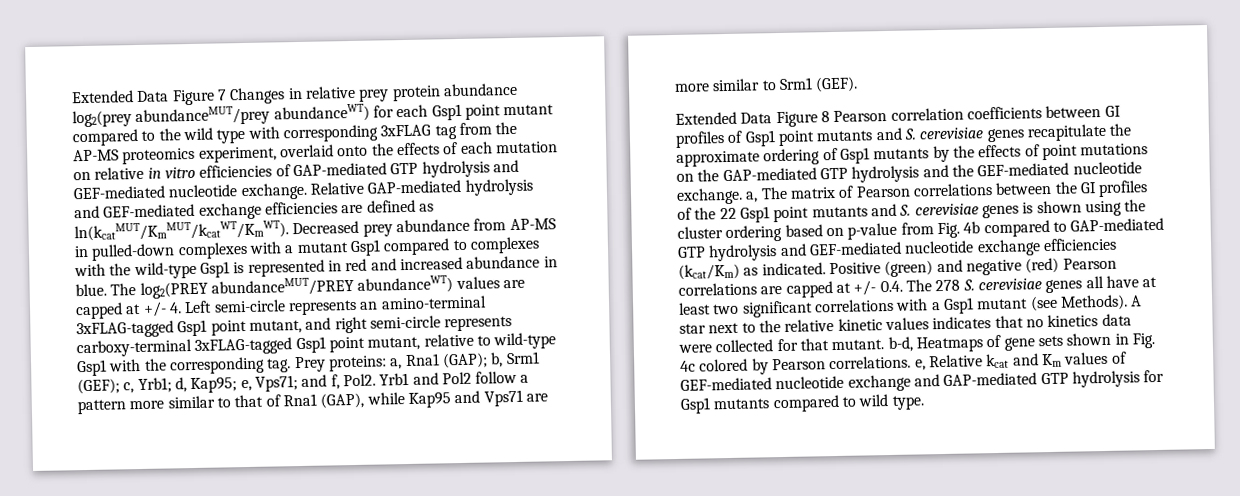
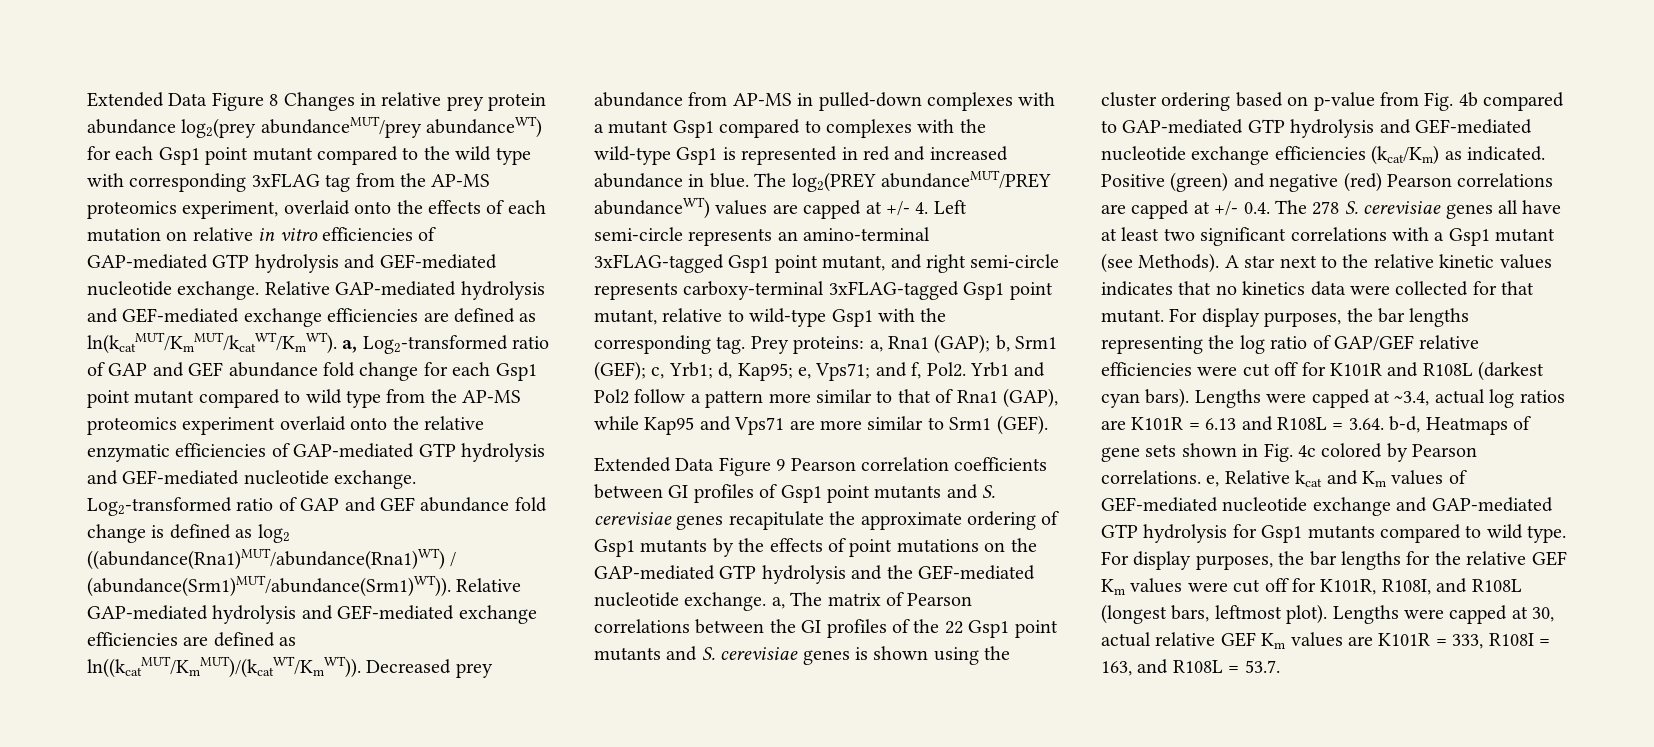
- Extended Data Figure 7 Changes in relative prey protein abundance log2(prey abundanceMUT/prey abundanceWT) for each Gsp1 point mutant compared to the wild type with corresponding 3xFLAG tag from the AP-MS proteomics experiment, overlaid onto the effects of each mutation on relative in vitro efficiencies of GAP-mediated GTP hydrolysis and GEF-mediated nucleotide exchange.
+ Extended Data Figure 8 Changes in relative prey protein abundance log2(prey abundanceMUT/prey abundanceWT) for each Gsp1 point mutant compared to the wild type with corresponding 3xFLAG tag from the AP-MS proteomics experiment, overlaid onto the effects of each mutation on relative in vitro efficiencies of GAP-mediated GTP hydrolysis and GEF-mediated nucleotide exchange.
- Relative GAP-mediated hydrolysis and GEF-mediated exchange efficiencies are defined as ln(kcatMUT/KmMUT/kcatWT/KmWT).
+ Relative GAP-mediated hydrolysis and GEF-mediated exchange efficiencies are defined as ln(kcatMUT/KmMUT/kcatWT/KmWT). a, Log2-transformed ratio of GAP and GEF abundance fold change for each Gsp1 point mutant compared to wild type from the AP-MS proteomics experiment overlaid onto the relative enzymatic efficiencies of GAP-mediated GTP hydrolysis and GEF-mediated nucleotide exchange. Log2-transformed ratio of GAP and GEF abundance fold change is defined as log2 ((abundance(Rna1)MUT/abundance(Rna1)WT) / (abundance(Srm1)MUT/abundance(Srm1)WT)). Relative GAP-mediated hydrolysis and GEF-mediated exchange efficiencies are defined as ln((kcatMUT/KmMUT)/(kcatWT/KmWT)).
- Extended Data Figure 8 Pearson correlation coefficients between GI profiles of Gsp1 point mutants and S. cerevisiae genes recapitulate the approximate ordering of Gsp1 mutants by the effects of point mutations on the GAP-mediated GTP hydrolysis and the GEF-mediated nucleotide exchange. a, The matrix of Pearson correlations between the GI profiles of the 22 Gsp1 point mutants and S. cerevisiae genes is shown using the cluster ordering based on p-value from Fig. 4b compared to GAP-mediated GTP hydrolysis and GEF-mediated nucleotide exchange efficiencies (kcat/Km) as indicated.
+ Extended Data Figure 9 Pearson correlation coefficients between GI profiles of Gsp1 point mutants and S. cerevisiae genes recapitulate the approximate ordering of Gsp1 mutants by the effects of point mutations on the GAP-mediated GTP hydrolysis and the GEF-mediated nucleotide exchange. a, The matrix of Pearson correlations between the GI profiles of the 22 Gsp1 point mutants and S. cerevisiae genes is shown using the cluster ordering based on p-value from Fig. 4b compared to GAP-mediated GTP hydrolysis and GEF-mediated nucleotide exchange efficiencies (kcat/Km) as indicated.
- A star next to the relative kinetic values indicates that no kinetics data were collected for that mutant. b-d, Heatmaps of gene sets shown in Fig. 4c colored by Pearson correlations. e, Relative kcat and Km values of GEF-mediated nucleotide exchange and GAP-mediated GTP hydrolysis for Gsp1 mutants compared to wild type.
+ A star next to the relative kinetic values indicates that no kinetics data were collected for that mutant. For display purposes, the bar lengths representing the log ratio of GAP/GEF relative efficiencies were cut off for K101R and R108L (darkest cyan bars). Lengths were capped at ~3.4, actual log ratios are K101R = 6.13 and R108L = 3.64. b-d, Heatmaps of gene sets shown in Fig. 4c colored by Pearson correlations. e, Relative kcat and Km values of GEF-mediated nucleotide exchange and GAP-mediated GTP hydrolysis for Gsp1 mutants compared to wild type.
+ For display purposes, the bar lengths for the relative GEF Km values were cut off for K101R, R108I, and R108L (longest bars, leftmost plot). Lengths were capped at 30, actual relative GEF Km values are K101R = 333, R108I = 163, and R108L = 53.7.

